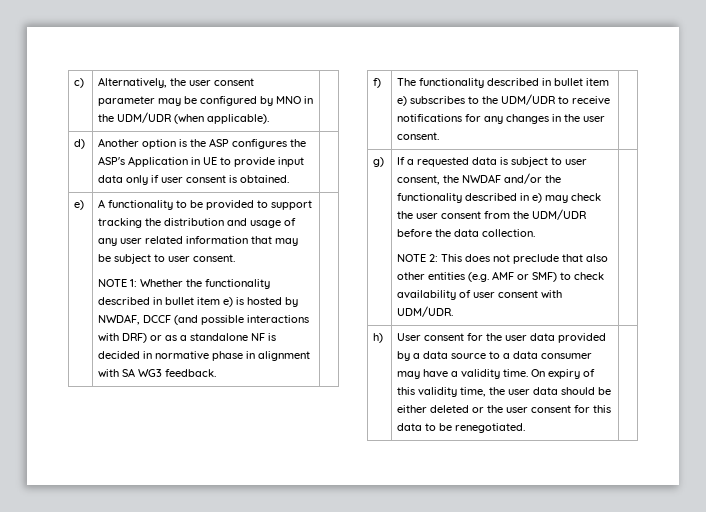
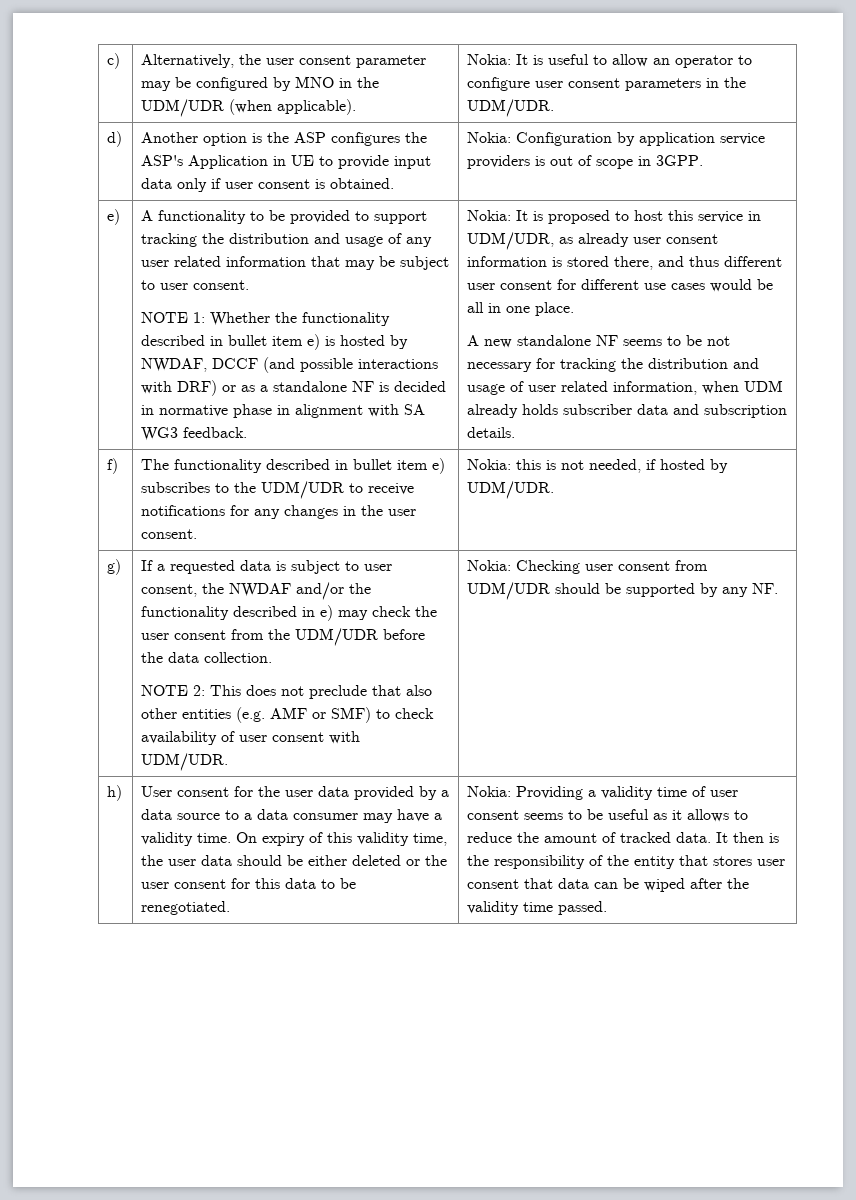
- c) | Alternatively, the user consent parameter may be configured by MNO in the UDM/UDR (when applicable). |
+ c) | Alternatively, the user consent parameter may be configured by MNO in the UDM/UDR (when applicable). | Nokia: It is useful to allow an operator to configure user consent parameters in the UDM/UDR.
- d) | Another option is the ASP configures the ASP's Application in UE to provide input data only if user consent is obtained. |
+ d) | Another option is the ASP configures the ASP's Application in UE to provide input data only if user consent is obtained. | Nokia: Configuration by application service providers is out of scope in 3GPP.
+ Nokia: It is proposed to host this service in UDM/UDR, as already user consent information is stored there, and thus different user consent for different use cases would be all in one place.
+ A new standalone NF seems to be not necessary for tracking the distribution and usage of user related information, when UDM already holds subscriber data and subscription details.
- f) | The functionality described in bullet item e) subscribes to the UDM/UDR to receive notifications for any changes in the user consent. |
+ f) | The functionality described in bullet item e) subscribes to the UDM/UDR to receive notifications for any changes in the user consent. | Nokia: this is not needed, if hosted by UDM/UDR.
+ Nokia: Checking user consent from UDM/UDR should be supported by any NF.
+ Nokia: Providing a validity time of user consent seems to be useful as it allows to reduce the amount of tracked data. It then is the responsibility of the entity that stores user consent that data can be wiped after the validity time passed.

